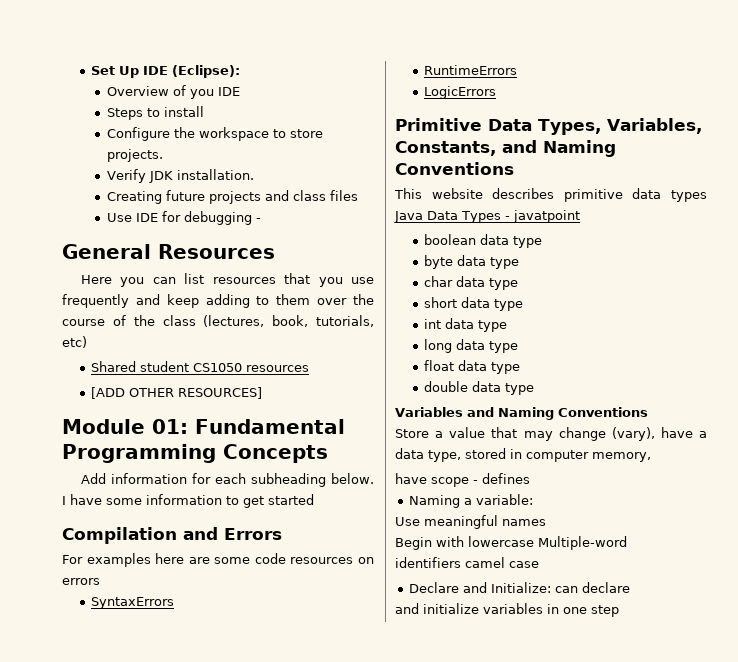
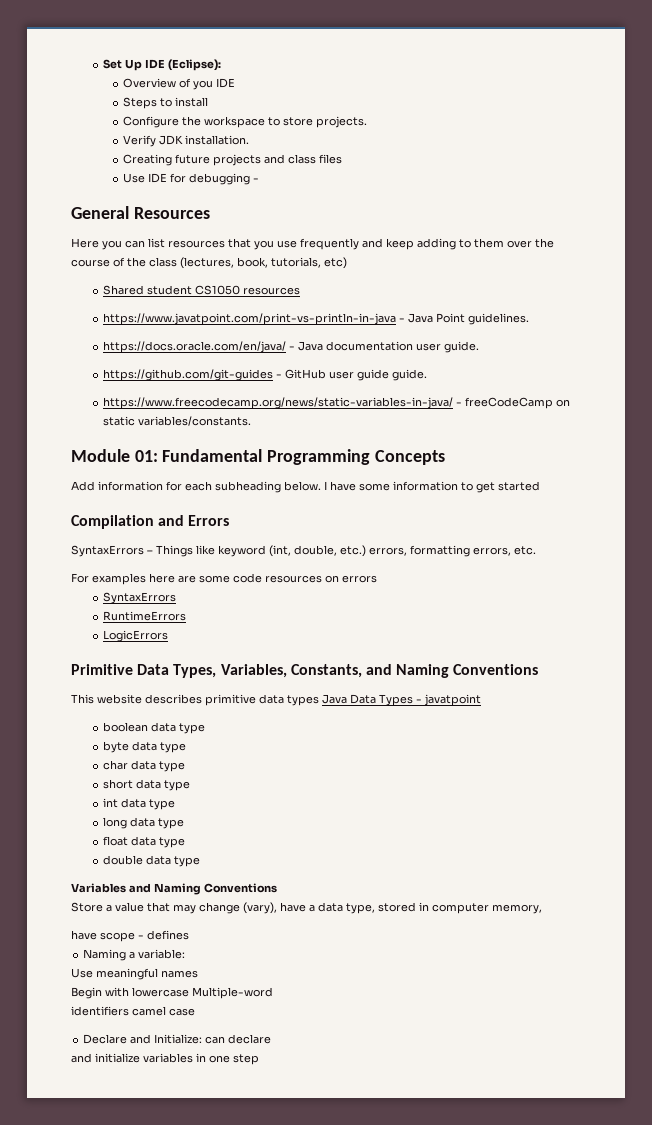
- [ADD OTHER RESOURCES]
+ https://www.javatpoint.com/print-vs-println-in-java - Java Point guidelines.
+ https://docs.oracle.com/en/java/ - Java documentation user guide.
+ https://github.com/git-guides - GitHub user guide guide.
+ https://www.freecodecamp.org/news/static-variables-in-java/ - freeCodeCamp on static variables/constants.
+ SyntaxErrors – Things like keyword (int, double, etc.) errors, formatting errors, etc.

